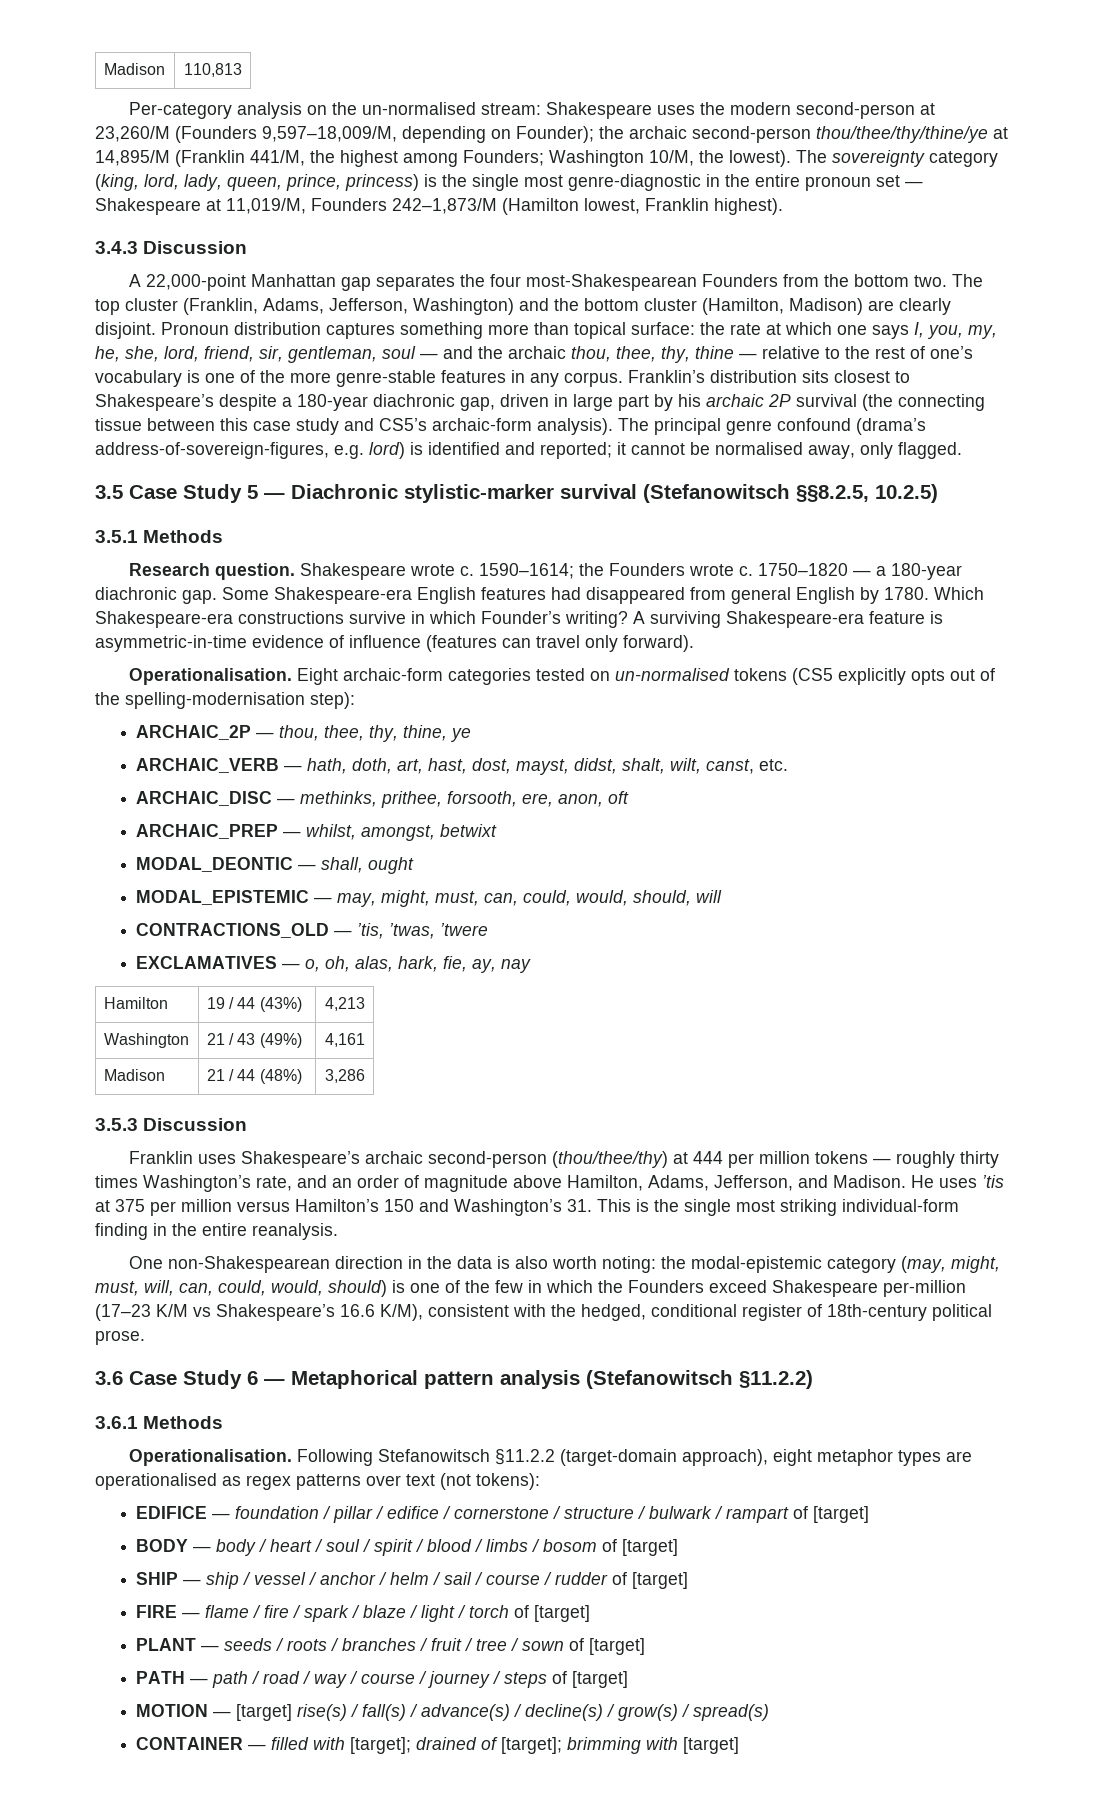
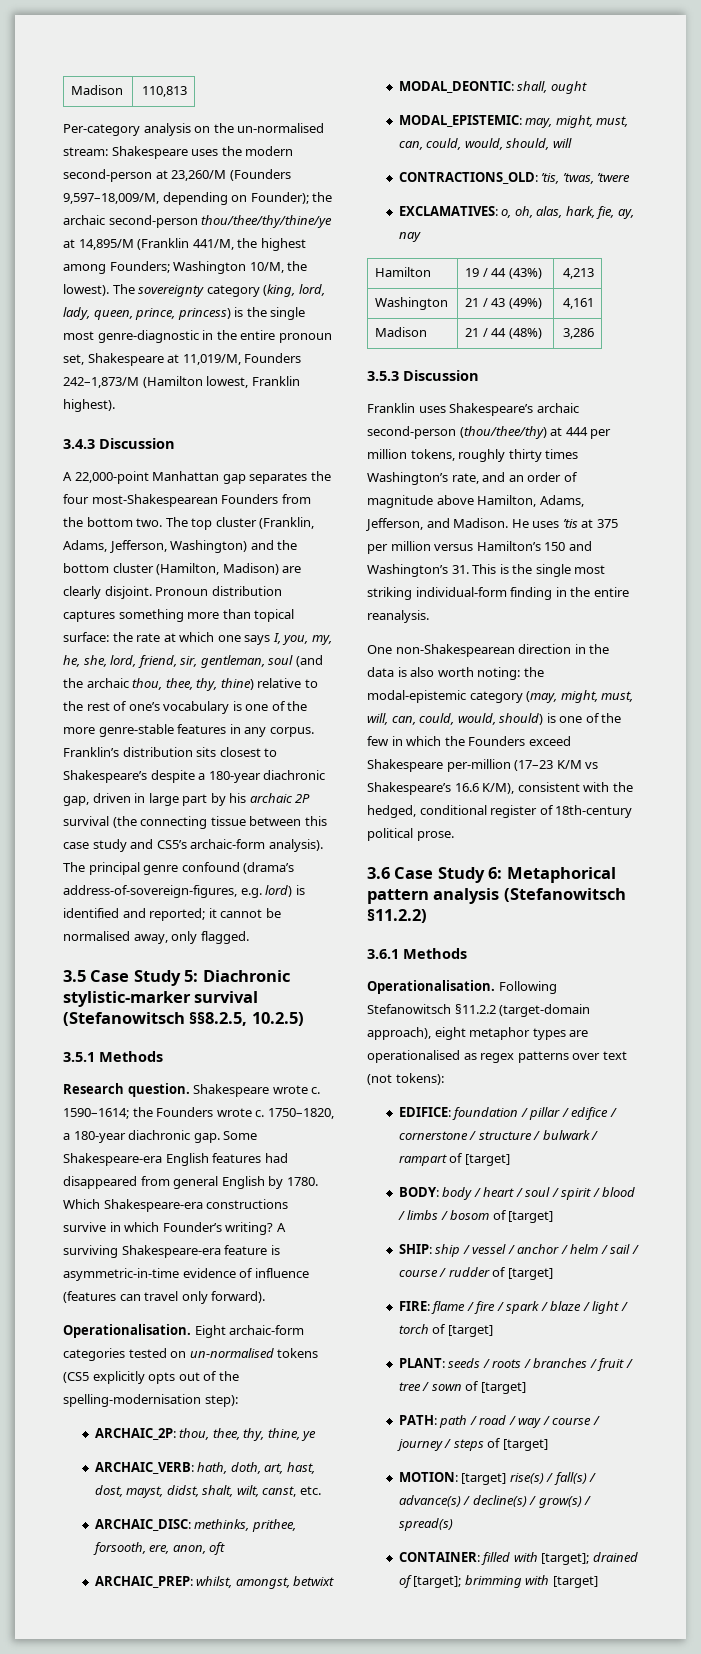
- The sovereignty category (king, lord, lady, queen, prince, princess) is the single most genre-diagnostic in the entire pronoun set — Shakespeare at 11,019/M, Founders 242–1,873/M (Hamilton lowest, Franklin highest).
+ The sovereignty category (king, lord, lady, queen, prince, princess) is the single most genre-diagnostic in the entire pronoun set, Shakespeare at 11,019/M, Founders 242–1,873/M (Hamilton lowest, Franklin highest).
- Pronoun distribution captures something more than topical surface: the rate at which one says I, you, my, he, she, lord, friend, sir, gentleman, soul — and the archaic thou, thee, thy, thine — relative to the rest of one’s vocabulary is one of the more genre-stable features in any corpus.
+ Pronoun distribution captures something more than topical surface: the rate at which one says I, you, my, he, she, lord, friend, sir, gentleman, soul (and the archaic thou, thee, thy, thine) relative to the rest of one’s vocabulary is one of the more genre-stable features in any corpus.
- 3.5 Case Study 5 — Diachronic stylistic-marker survival (Stefanowitsch §§8.2.5, 10.2.5)
+ 3.5 Case Study 5: Diachronic stylistic-marker survival (Stefanowitsch §§8.2.5, 10.2.5)
- 1750–1820 — a 180-year diachronic gap.
+ 1750–1820, a 180-year diachronic gap.
- ARCHAIC_2P — thou, thee, thy, thine, ye
+ ARCHAIC_2P: thou, thee, thy, thine, ye
- ARCHAIC_VERB — hath, doth, art, hast, dost, mayst, didst, shalt, wilt, canst, etc.
+ ARCHAIC_VERB: hath, doth, art, hast, dost, mayst, didst, shalt, wilt, canst, etc.
- ARCHAIC_DISC — methinks, prithee, forsooth, ere, anon, oft
+ ARCHAIC_DISC: methinks, prithee, forsooth, ere, anon, oft
- ARCHAIC_PREP — whilst, amongst, betwixt
+ ARCHAIC_PREP: whilst, amongst, betwixt
- MODAL_DEONTIC — shall, ought
+ MODAL_DEONTIC: shall, ought
- MODAL_EPISTEMIC — may, might, must, can, could, would, should, will
+ MODAL_EPISTEMIC: may, might, must, can, could, would, should, will
- CONTRACTIONS_OLD — ’tis, ’twas, ’twere
+ CONTRACTIONS_OLD: ’tis, ’twas, ’twere
- EXCLAMATIVES — o, oh, alas, hark, fie, ay, nay
+ EXCLAMATIVES: o, oh, alas, hark, fie, ay, nay
- Franklin uses Shakespeare’s archaic second-person (thou/thee/thy) at 444 per million tokens — roughly thirty times Washington’s rate, and an order of magnitude above Hamilton, Adams, Jefferson, and Madison.
+ Franklin uses Shakespeare’s archaic second-person (thou/thee/thy) at 444 per million tokens, roughly thirty times Washington’s rate, and an order of magnitude above Hamilton, Adams, Jefferson, and Madison.
- 3.6 Case Study 6 — Metaphorical pattern analysis (Stefanowitsch §11.2.2)
+ 3.6 Case Study 6: Metaphorical pattern analysis (Stefanowitsch §11.2.2)
- EDIFICE — foundation / pillar / edifice / cornerstone / structure / bulwark / rampart of [target]
+ EDIFICE: foundation / pillar / edifice / cornerstone / structure / bulwark / rampart of [target]
- BODY — body / heart / soul / spirit / blood / limbs / bosom of [target]
+ BODY: body / heart / soul / spirit / blood / limbs / bosom of [target]
- SHIP — ship / vessel / anchor / helm / sail / course / rudder of [target]
+ SHIP: ship / vessel / anchor / helm / sail / course / rudder of [target]
- FIRE — flame / fire / spark / blaze / light / torch of [target]
+ FIRE: flame / fire / spark / blaze / light / torch of [target]
- PLANT — seeds / roots / branches / fruit / tree / sown of [target]
+ PLANT: seeds / roots / branches / fruit / tree / sown of [target]
- PATH — path / road / way / course / journey / steps of [target]
+ PATH: path / road / way / course / journey / steps of [target]
- MOTION — [target] rise(s) / fall(s) / advance(s) / decline(s) / grow(s) / spread(s)
+ MOTION: [target] rise(s) / fall(s) / advance(s) / decline(s) / grow(s) / spread(s)
- CONTAINER — filled with [target]; drained of [target]; brimming with [target]
+ CONTAINER: filled with [target]; drained of [target]; brimming with [target]

